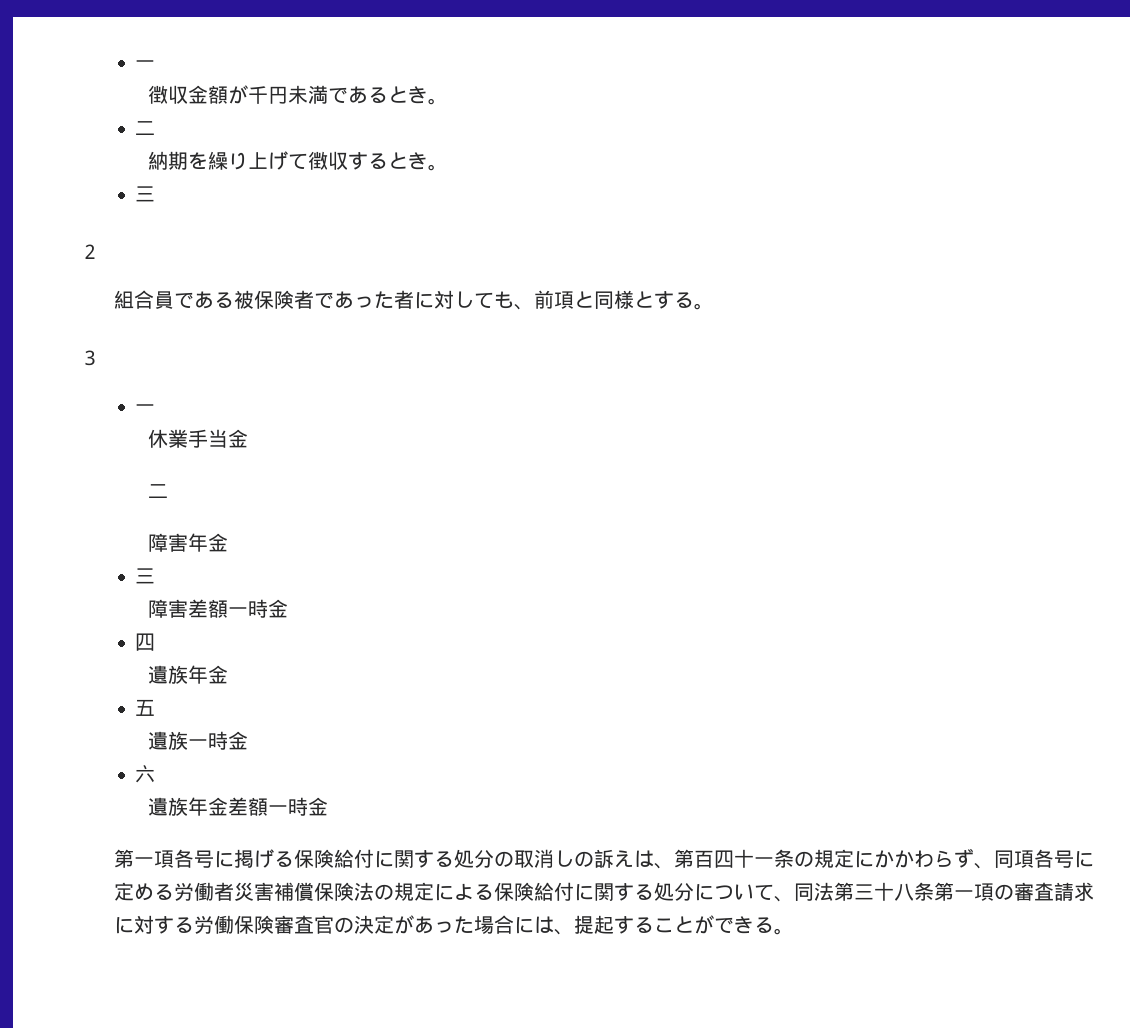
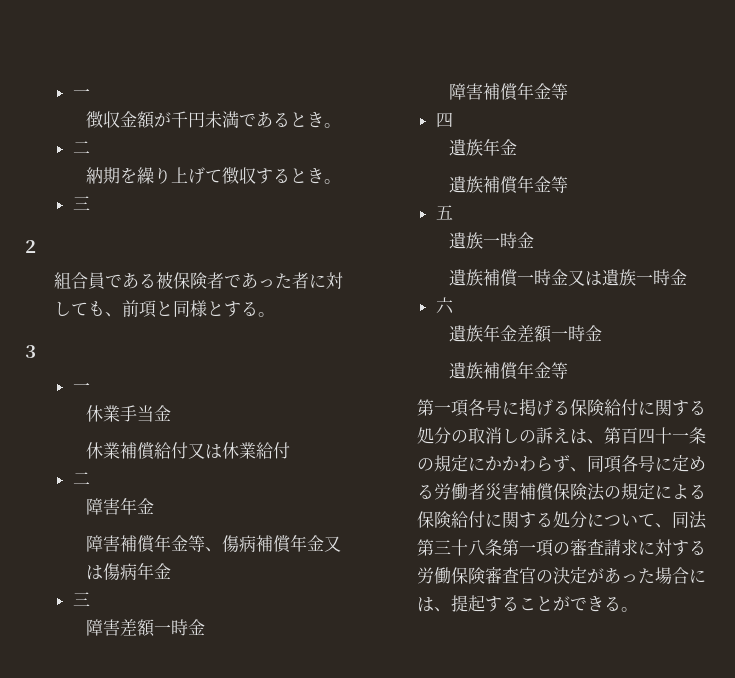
  休業手当金
+ 休業補償給付又は休業給付
  二
  障害年金
+ 障害補償年金等、傷病補償年金又は傷病年金
  障害差額一時金
+ 障害補償年金等
  四
  遺族年金
+ 遺族補償年金等
+ 遺族補償一時金又は遺族一時金
  遺族年金差額一時金
+ 遺族補償年金等

